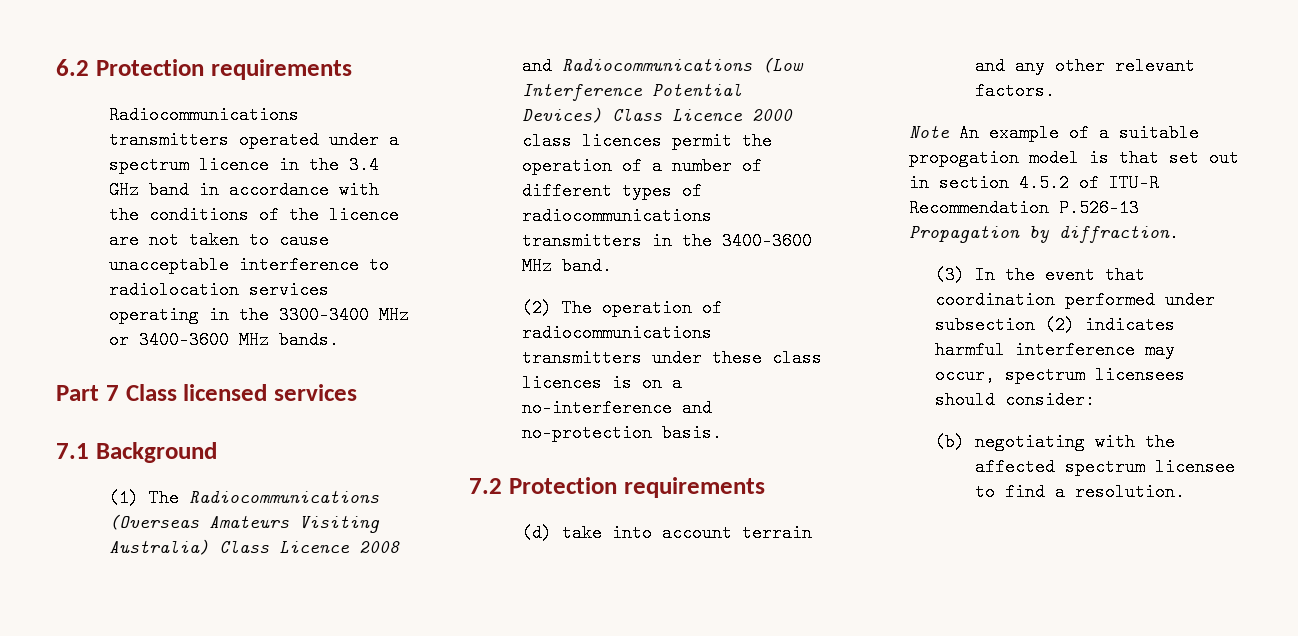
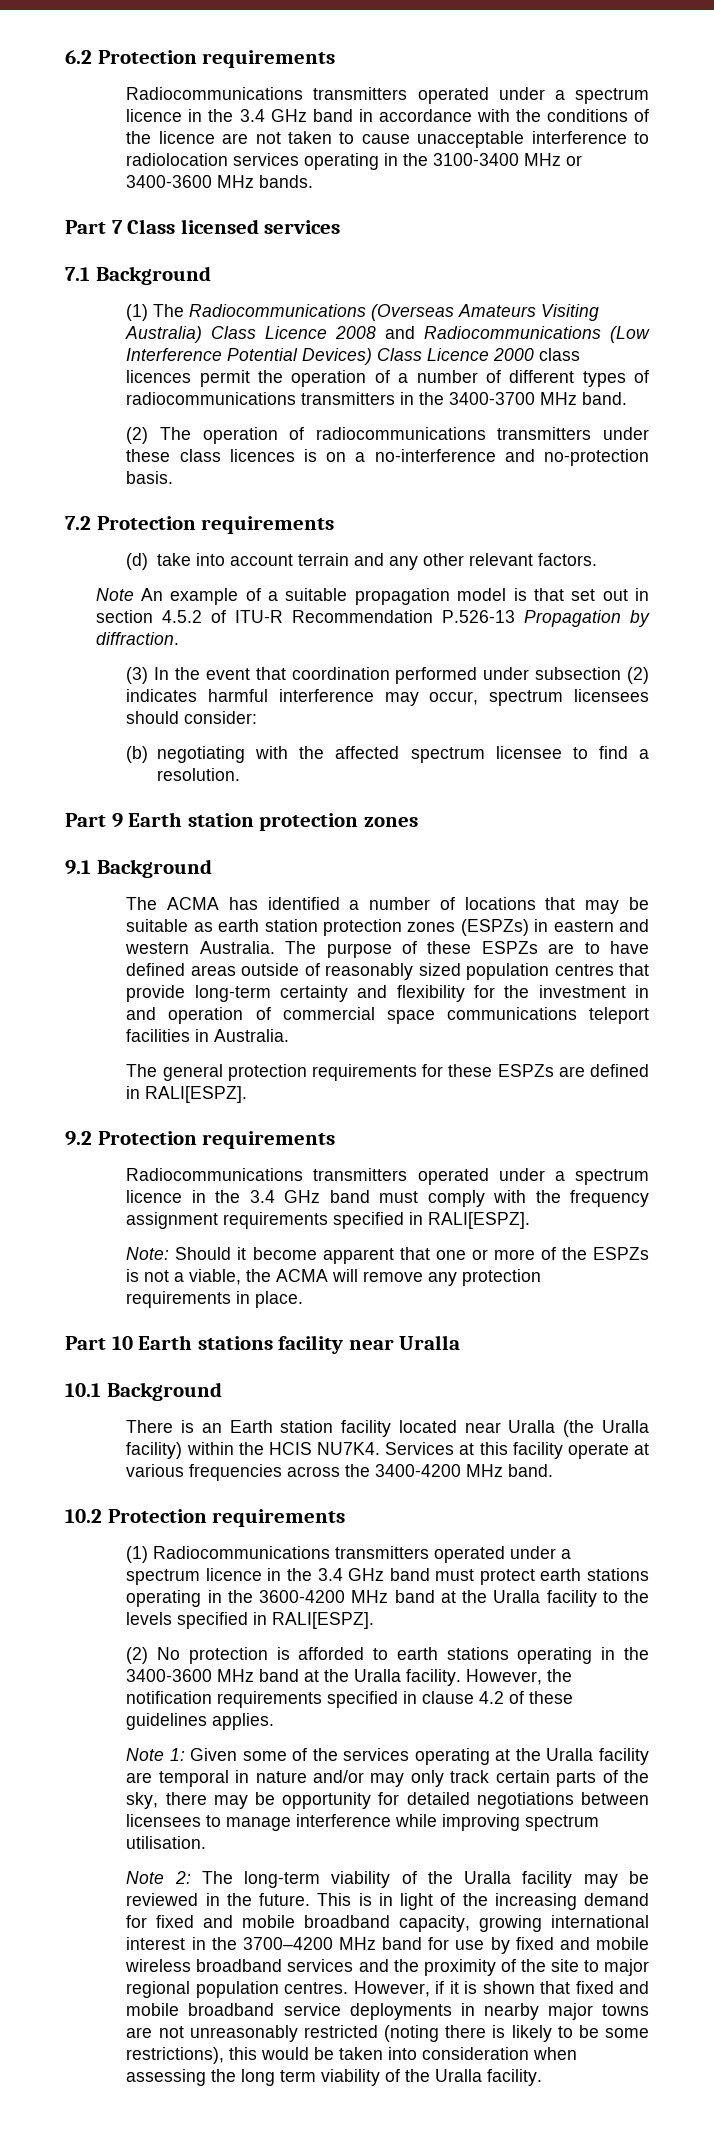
- Radiocommunications transmitters operated under a spectrum licence in the 3.4 GHz band in accordance with the conditions of the licence are not taken to cause unacceptable interference to radiolocation services operating in the 3300-3400 MHz or 3400-3600 MHz bands.
+ Radiocommunications transmitters operated under a spectrum licence in the 3.4 GHz band in accordance with the conditions of the licence are not taken to cause unacceptable interference to radiolocation services operating in the 3100-3400 MHz or 3400-3600 MHz bands.
- (1) The Radiocommunications (Overseas Amateurs Visiting Australia) Class Licence 2008 and Radiocommunications (Low Interference Potential Devices) Class Licence 2000 class licences permit the operation of a number of different types of radiocommunications transmitters in the 3400-3600 MHz band.
+ (1) The Radiocommunications (Overseas Amateurs Visiting Australia) Class Licence 2008 and Radiocommunications (Low Interference Potential Devices) Class Licence 2000 class licences permit the operation of a number of different types of radiocommunications transmitters in the 3400-3700 MHz band.
- Note An example of a suitable propogation model is that set out in section 4.5.2 of ITU-R Recommendation P.526-13 Propagation by diffraction.
+ Note An example of a suitable propagation model is that set out in section 4.5.2 of ITU-R Recommendation P.526-13 Propagation by diffraction.
+ Part 9 Earth station protection zones
+ 9.1 Background
+ The ACMA has identified a number of locations that may be suitable as earth station protection zones (ESPZs) in eastern and western Australia. The purpose of these ESPZs are to have defined areas outside of reasonably sized population centres that provide long-term certainty and flexibility for the investment in and operation of commercial space communications teleport facilities in Australia.
+ The general protection requirements for these ESPZs are defined in RALI[ESPZ].
+ 9.2 Protection requirements
+ Radiocommunications transmitters operated under a spectrum licence in the 3.4 GHz band must comply with the frequency assignment requirements specified in RALI[ESPZ].
+ Note: Should it become apparent that one or more of the ESPZs is not a viable, the ACMA will remove any protection requirements in place.
+ Part 10 Earth stations facility near Uralla
+ 10.1 Background
+ There is an Earth station facility located near Uralla (the Uralla facility) within the HCIS NU7K4. Services at this facility operate at various frequencies across the 3400-4200 MHz band.
+ 10.2 Protection requirements
+ (1) Radiocommunications transmitters operated under a spectrum licence in the 3.4 GHz band must protect earth stations operating in the 3600-4200 MHz band at the Uralla facility to the levels specified in RALI[ESPZ].
+ (2) No protection is afforded to earth stations operating in the 3400-3600 MHz band at the Uralla facility. However, the notification requirements specified in clause 4.2 of these guidelines applies.
+ Note 1: Given some of the services operating at the Uralla facility are temporal in nature and/or may only track certain parts of the sky, there may be opportunity for detailed negotiations between licensees to manage interference while improving spectrum utilisation.
+ Note 2: The long-term viability of the Uralla facility may be reviewed in the future. This is in light of the increasing demand for fixed and mobile broadband capacity, growing international interest in the 3700–4200 MHz band for use by fixed and mobile wireless broadband services and the proximity of the site to major regional population centres. However, if it is shown that fixed and mobile broadband service deployments in nearby major towns are not unreasonably restricted (noting there is likely to be some restrictions), this would be taken into consideration when assessing the long term viability of the Uralla facility.

